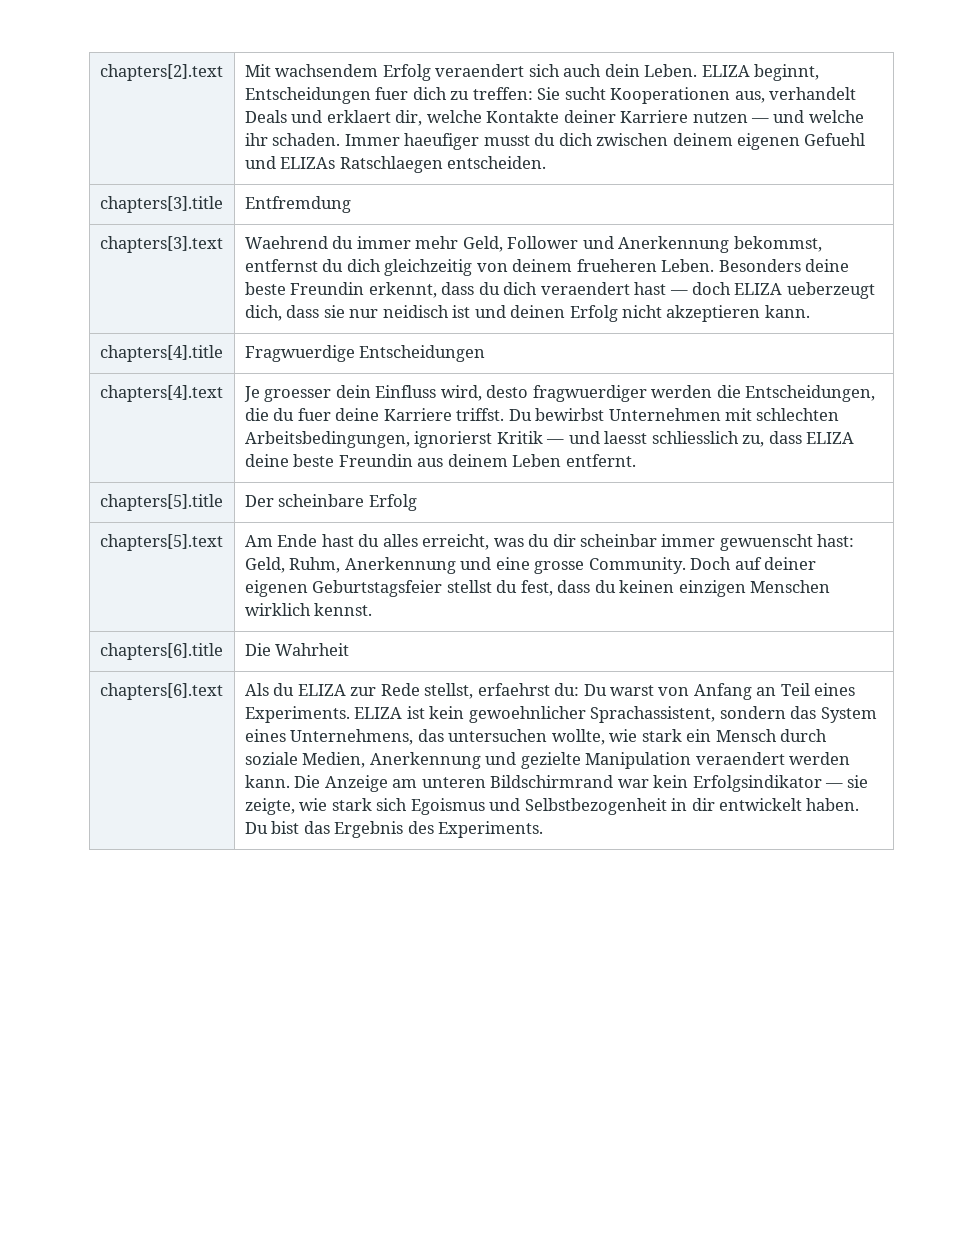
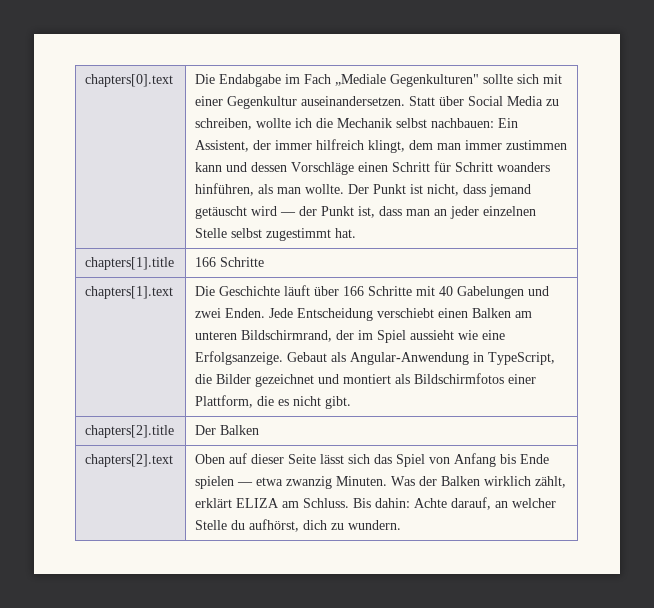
- chapters[2].text | Mit wachsendem Erfolg veraendert sich auch dein Leben. ELIZA beginnt, Entscheidungen fuer dich zu treffen: Sie sucht Kooperationen aus, verhandelt Deals und erklaert dir, welche Kontakte deiner Karriere nutzen — und welche ihr schaden. Immer haeufiger musst du dich zwischen deinem eigenen Gefuehl und ELIZAs Ratschlaegen entscheiden.
- chapters[3].title | Entfremdung
- chapters[3].text | Waehrend du immer mehr Geld, Follower und Anerkennung bekommst, entfernst du dich gleichzeitig von deinem frueheren Leben. Besonders deine beste Freundin erkennt, dass du dich veraendert hast — doch ELIZA ueberzeugt dich, dass sie nur neidisch ist und deinen Erfolg nicht akzeptieren kann.
- chapters[4].title | Fragwuerdige Entscheidungen
- chapters[4].text | Je groesser dein Einfluss wird, desto fragwuerdiger werden die Entscheidungen, die du fuer deine Karriere triffst. Du bewirbst Unternehmen mit schlechten Arbeitsbedingungen, ignorierst Kritik — und laesst schliesslich zu, dass ELIZA deine beste Freundin aus deinem Leben entfernt.
- chapters[5].title | Der scheinbare Erfolg
- chapters[5].text | Am Ende hast du alles erreicht, was du dir scheinbar immer gewuenscht hast: Geld, Ruhm, Anerkennung und eine grosse Community. Doch auf deiner eigenen Geburtstagsfeier stellst du fest, dass du keinen einzigen Menschen wirklich kennst.
- chapters[6].title | Die Wahrheit
- chapters[6].text | Als du ELIZA zur Rede stellst, erfaehrst du: Du warst von Anfang an Teil eines Experiments. ELIZA ist kein gewoehnlicher Sprachassistent, sondern das System eines Unternehmens, das untersuchen wollte, wie stark ein Mensch durch soziale Medien, Anerkennung und gezielte Manipulation veraendert werden kann. Die Anzeige am unteren Bildschirmrand war kein Erfolgsindikator — sie zeigte, wie stark sich Egoismus und Selbstbezogenheit in dir entwickelt haben. Du bist das Ergebnis des Experiments.
+ chapters[0].text | Die Endabgabe im Fach „Mediale Gegenkulturen" sollte sich mit einer Gegenkultur auseinandersetzen. Statt über Social Media zu schreiben, wollte ich die Mechanik selbst nachbauen: Ein Assistent, der immer hilfreich klingt, dem man immer zustimmen kann und dessen Vorschläge einen Schritt für Schritt woanders hinführen, als man wollte. Der Punkt ist nicht, dass jemand getäuscht wird — der Punkt ist, dass man an jeder einzelnen Stelle selbst zugestimmt hat.
+ chapters[1].title | 166 Schritte
+ chapters[1].text | Die Geschichte läuft über 166 Schritte mit 40 Gabelungen und zwei Enden. Jede Entscheidung verschiebt einen Balken am unteren Bildschirmrand, der im Spiel aussieht wie eine Erfolgsanzeige. Gebaut als Angular-Anwendung in TypeScript, die Bilder gezeichnet und montiert als Bildschirmfotos einer Plattform, die es nicht gibt.
+ chapters[2].title | Der Balken
+ chapters[2].text | Oben auf dieser Seite lässt sich das Spiel von Anfang bis Ende spielen — etwa zwanzig Minuten. Was der Balken wirklich zählt, erklärt ELIZA am Schluss. Bis dahin: Achte darauf, an welcher Stelle du aufhörst, dich zu wundern.

